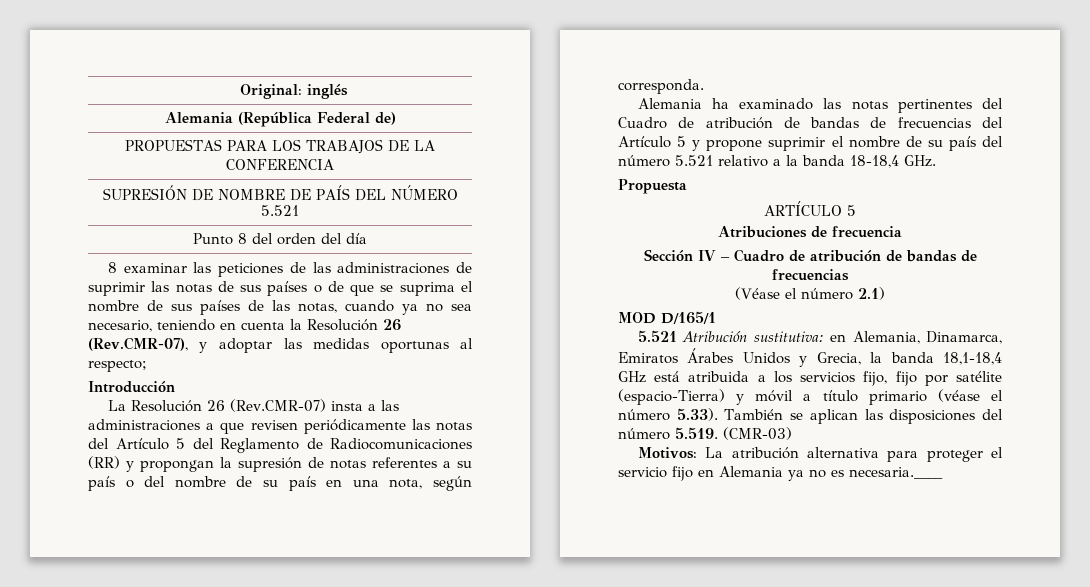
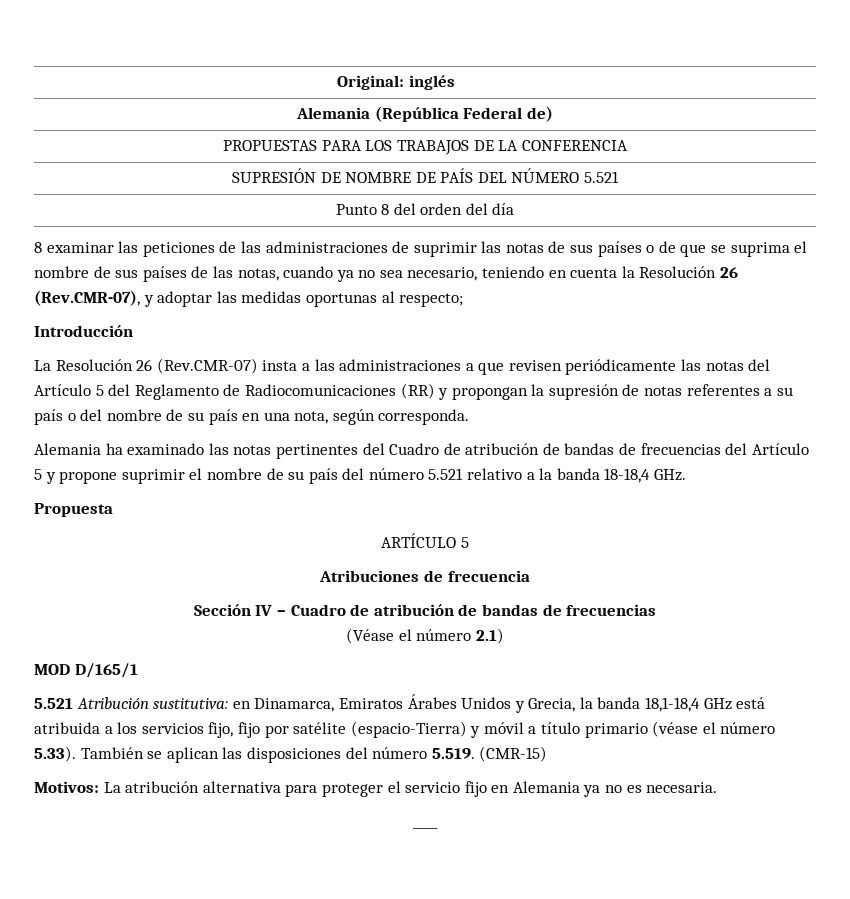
- 5.521 Atribución sustitutiva: en Alemania, Dinamarca, Emiratos Árabes Unidos y Grecia, la banda 18,1-18,4 GHz está atribuida a los servicios fijo, fijo por satélite (espacio-Tierra) y móvil a título primario (véase el número 5.33). También se aplican las disposiciones del número 5.519. (CMR-03)
+ 5.521 Atribución sustitutiva: en Dinamarca, Emiratos Árabes Unidos y Grecia, la banda 18,1-18,4 GHz está atribuida a los servicios fijo, fijo por satélite (espacio-Tierra) y móvil a título primario (véase el número 5.33). También se aplican las disposiciones del número 5.519. (CMR-15)
- Motivos: La atribución alternativa para proteger el servicio fijo en Alemania ya no es necesaria.____
+ Motivos: La atribución alternativa para proteger el servicio fijo en Alemania ya no es necesaria.
+ ____

